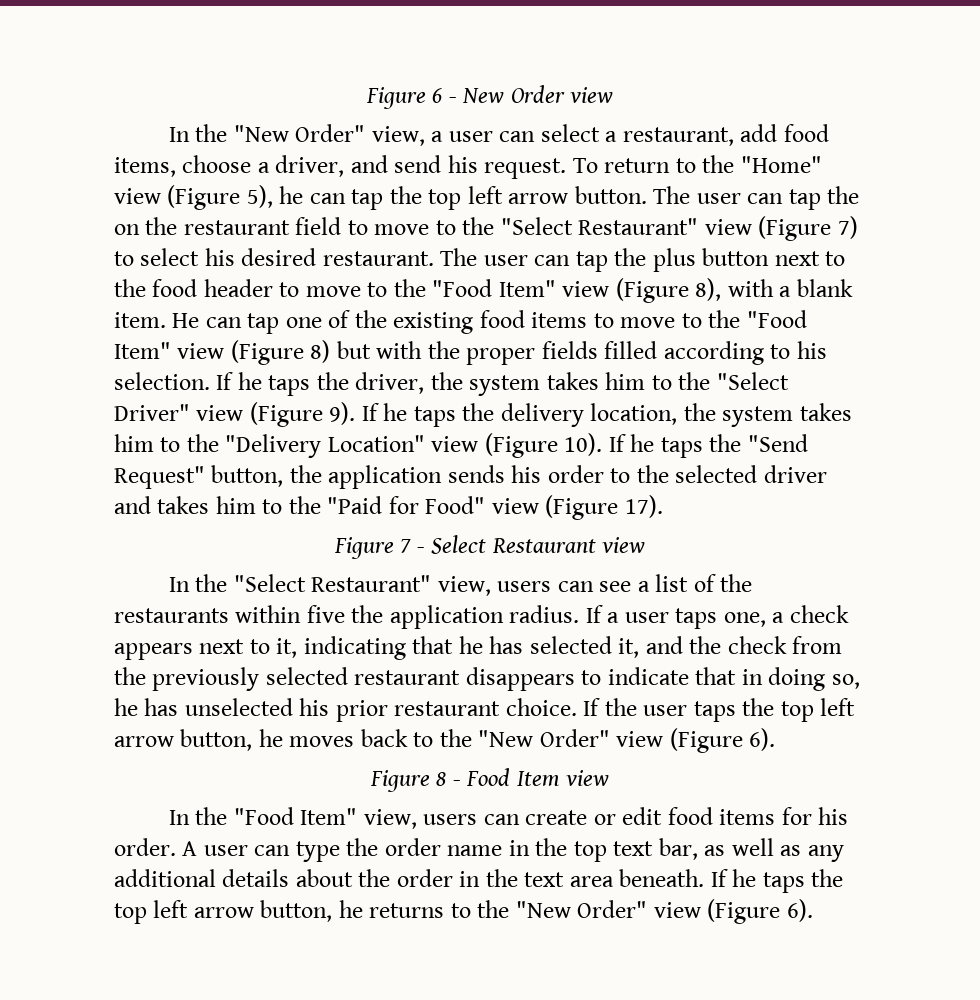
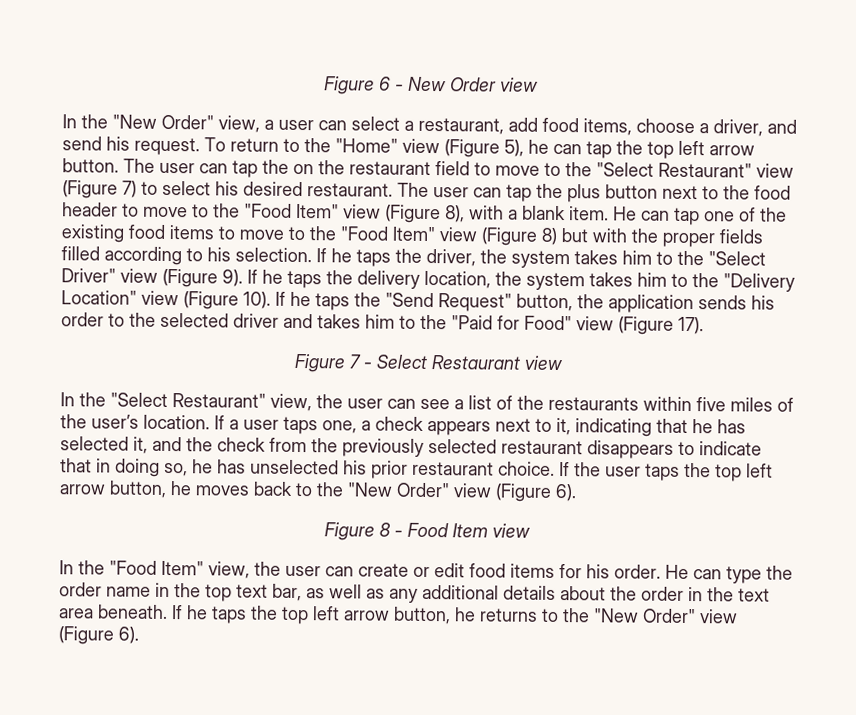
- In the "Select Restaurant" view, users can see a list of the restaurants within five the application radius.
+ In the "Select Restaurant" view, the user can see a list of the restaurants within five miles of the user’s location.
- In the "Food Item" view, users can create or edit food items for his order.
+ In the "Food Item" view, the user can create or edit food items for his order.
- A user can type the order name in the top text bar, as well as any additional details about the order in the text area beneath.
+ He can type the order name in the top text bar, as well as any additional details about the order in the text area beneath.

